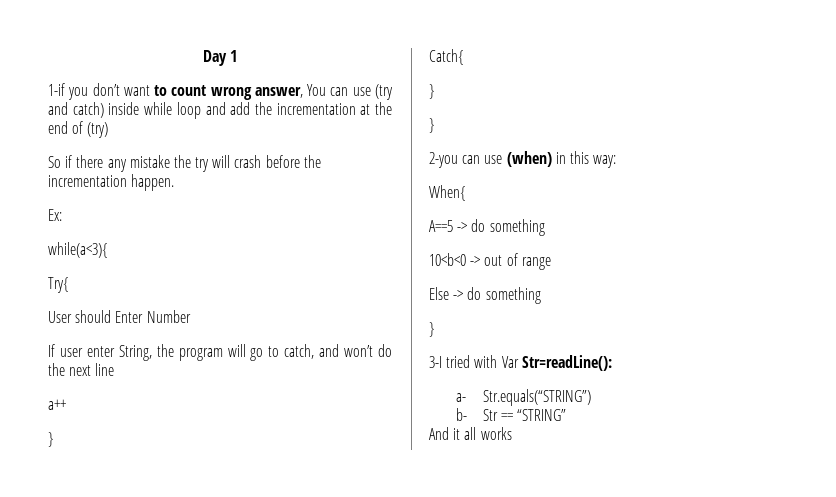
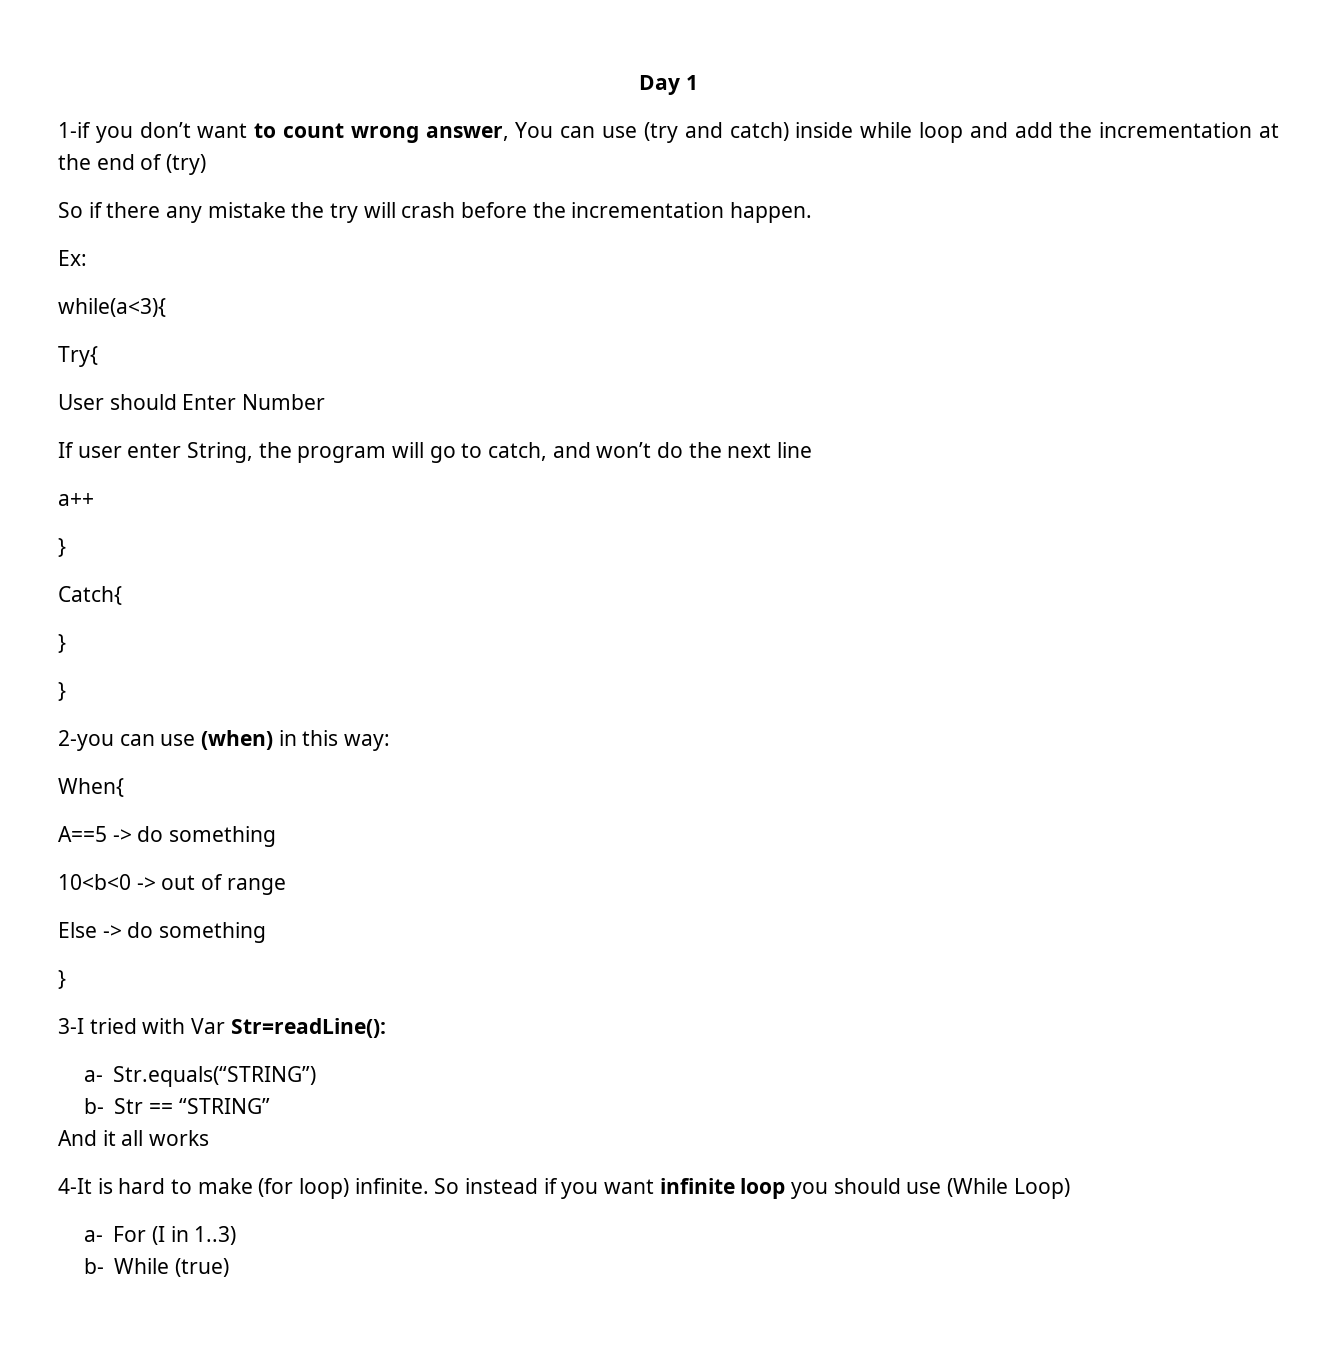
+ 4-It is hard to make (for loop) infinite. So instead if you want infinite loop you should use (While Loop)
+ a- For (I in 1..3)
+ b- While (true)

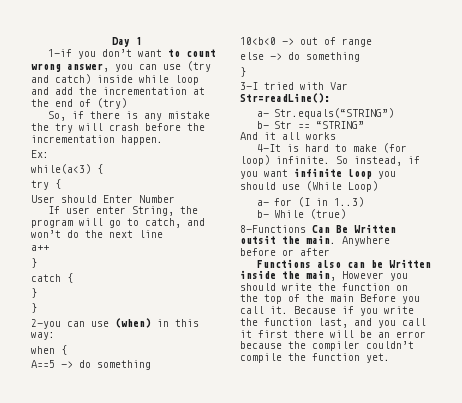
- 1-if you don’t want to count wrong answer, You can use (try and catch) inside while loop and add the incrementation at the end of (try)
+ 1-if you don’t want to count wrong answer, you can use (try and catch) inside while loop and add the incrementation at the end of (try)
- So if there any mistake the try will crash before the incrementation happen.
+ So, if there is any mistake the try will crash before the incrementation happen.
- while(a<3){
- Try{
+ while(a<3) {
+ try {
- Catch{
+ catch {
- When{
+ when {
- Else -> do something
+ else -> do something
- So instead if you want infinite loop you should use (While Loop)
+ So instead, if you want infinite loop you should use (While Loop)
- a- For (I in 1..3)
+ a- for (I in 1..3)
+ 8-Functions Can Be Written outsit the main. Anywhere before or after
+ Functions also can be Written inside the main, However you should write the function on the top of the main Before you call it. Because if you write the function last, and you call it first there will be an error because the compiler couldn’t compile the function yet.

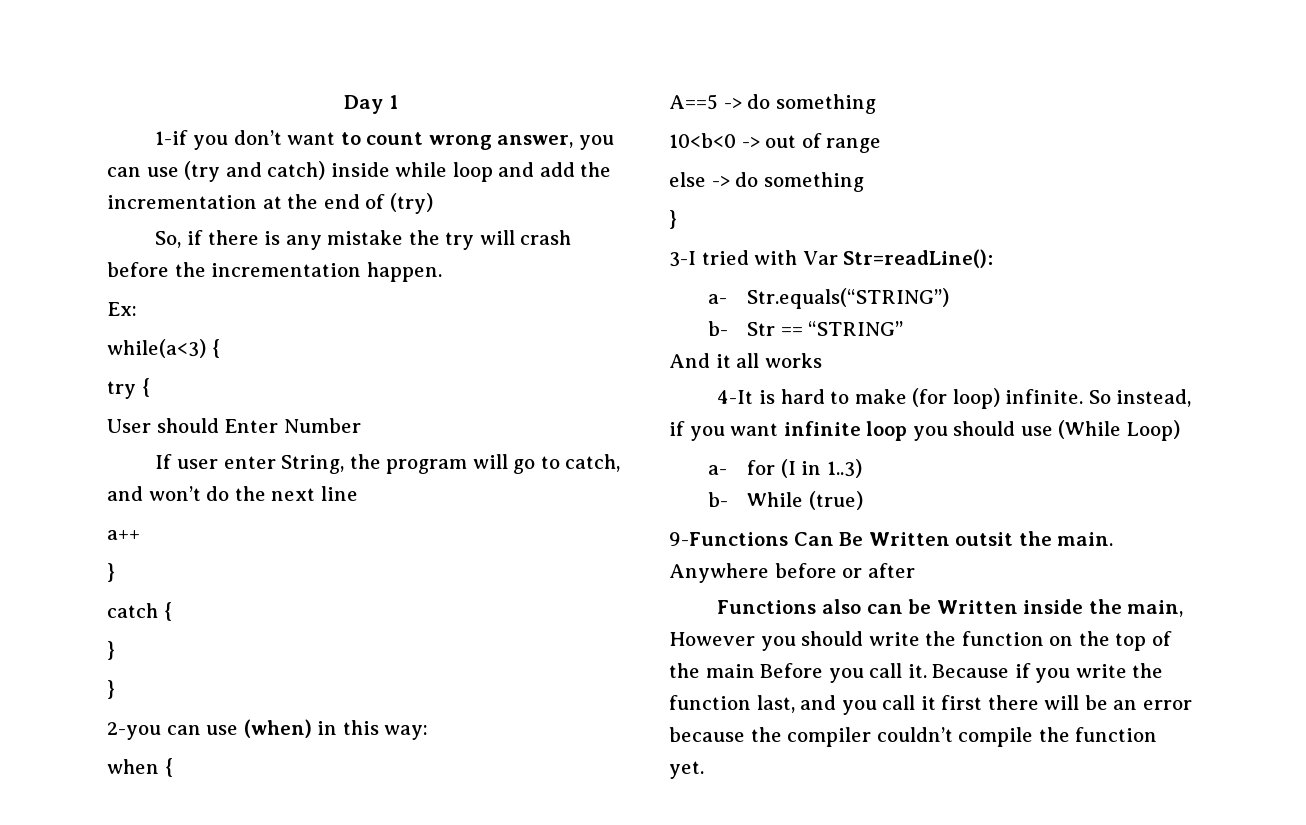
- 8-Functions Can Be Written outsit the main.
+ 9-Functions Can Be Written outsit the main.

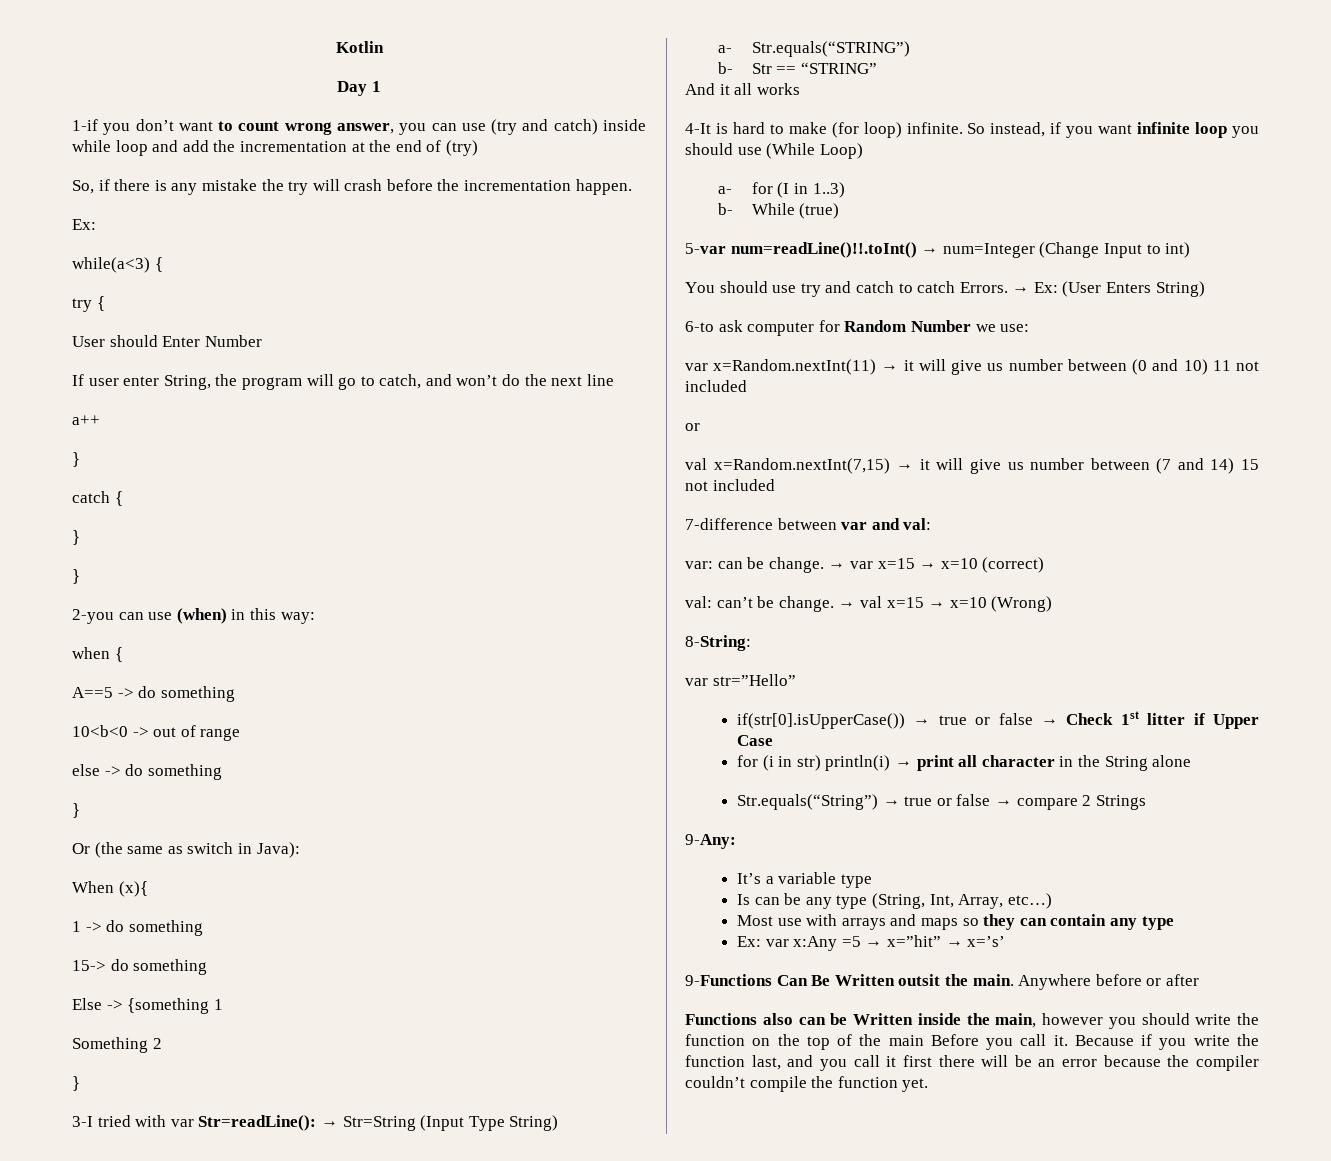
+ Kotlin
+ Or (the same as switch in Java):
+ When (x){
+ 1 -> do something
+ 15-> do something
+ Else -> {something 1
+ Something 2
+ }
- 3-I tried with Var Str=readLine():
+ 3-I tried with var Str=readLine(): → Str=String (Input Type String)
+ 5-var num=readLine()!!.toInt() → num=Integer (Change Input to int)
+ You should use try and catch to catch Errors. → Ex: (User Enters String)
+ 6-to ask computer for Random Number we use:
+ var x=Random.nextInt(11) → it will give us number between (0 and 10) 11 not included
+ or
+ val x=Random.nextInt(7,15) → it will give us number between (7 and 14) 15 not included
+ 7-difference between var and val:
+ var: can be change. → var x=15 → x=10 (correct)
+ val: can’t be change. → val x=15 → x=10 (Wrong)
+ 8-String:
+ var str=”Hello”
+ if(str[0].isUpperCase()) → true or false → Check 1st litter if Upper Case
+ for (i in str) println(i) → print all character in the String alone
+ Str.equals(“String”) → true or false → compare 2 Strings
+ 9-Any:
+ It’s a variable type
+ Is can be any type (String, Int, Array, etc…)
+ Most use with arrays and maps so they can contain any type
+ Ex: var x:Any =5 → x=”hit” → x=’s’
- Functions also can be Written inside the main, However you should write the function on the top of the main Before you call it.
+ Functions also can be Written inside the main, however you should write the function on the top of the main Before you call it.

